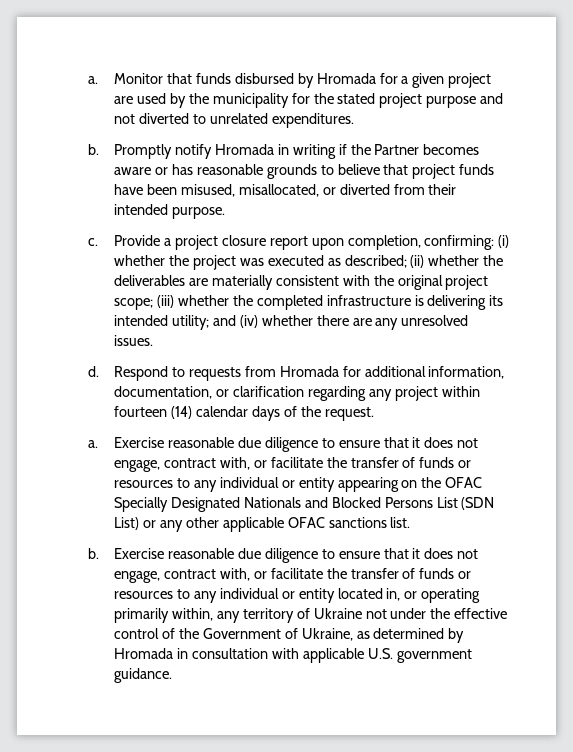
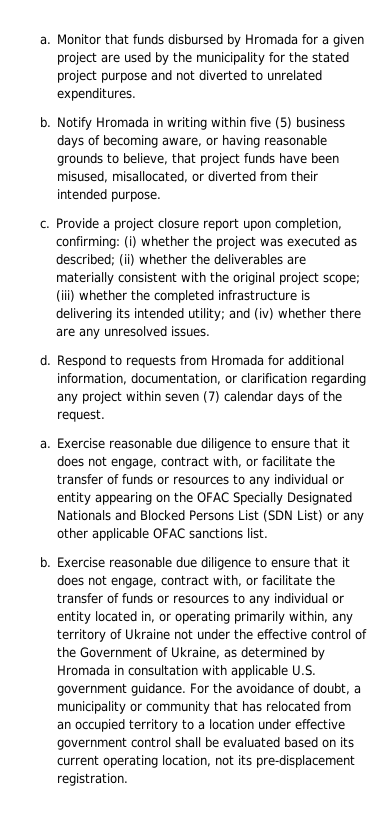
- Promptly notify Hromada in writing if the Partner becomes aware or has reasonable grounds to believe that project funds have been misused, misallocated, or diverted from their intended purpose.
+ Notify Hromada in writing within five (5) business days of becoming aware, or having reasonable grounds to believe, that project funds have been misused, misallocated, or diverted from their intended purpose.
- Respond to requests from Hromada for additional information, documentation, or clarification regarding any project within fourteen (14) calendar days of the request.
+ Respond to requests from Hromada for additional information, documentation, or clarification regarding any project within seven (7) calendar days of the request.
+ For the avoidance of doubt, a municipality or community that has relocated from an occupied territory to a location under effective government control shall be evaluated based on its current operating location, not its pre-displacement registration.

